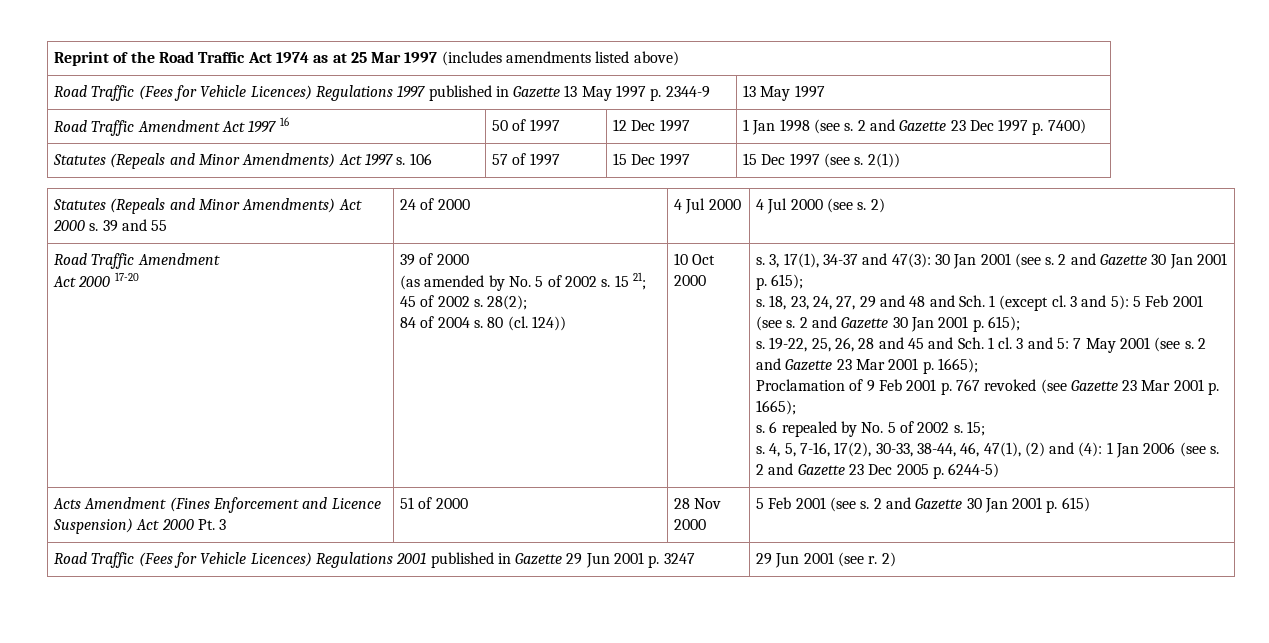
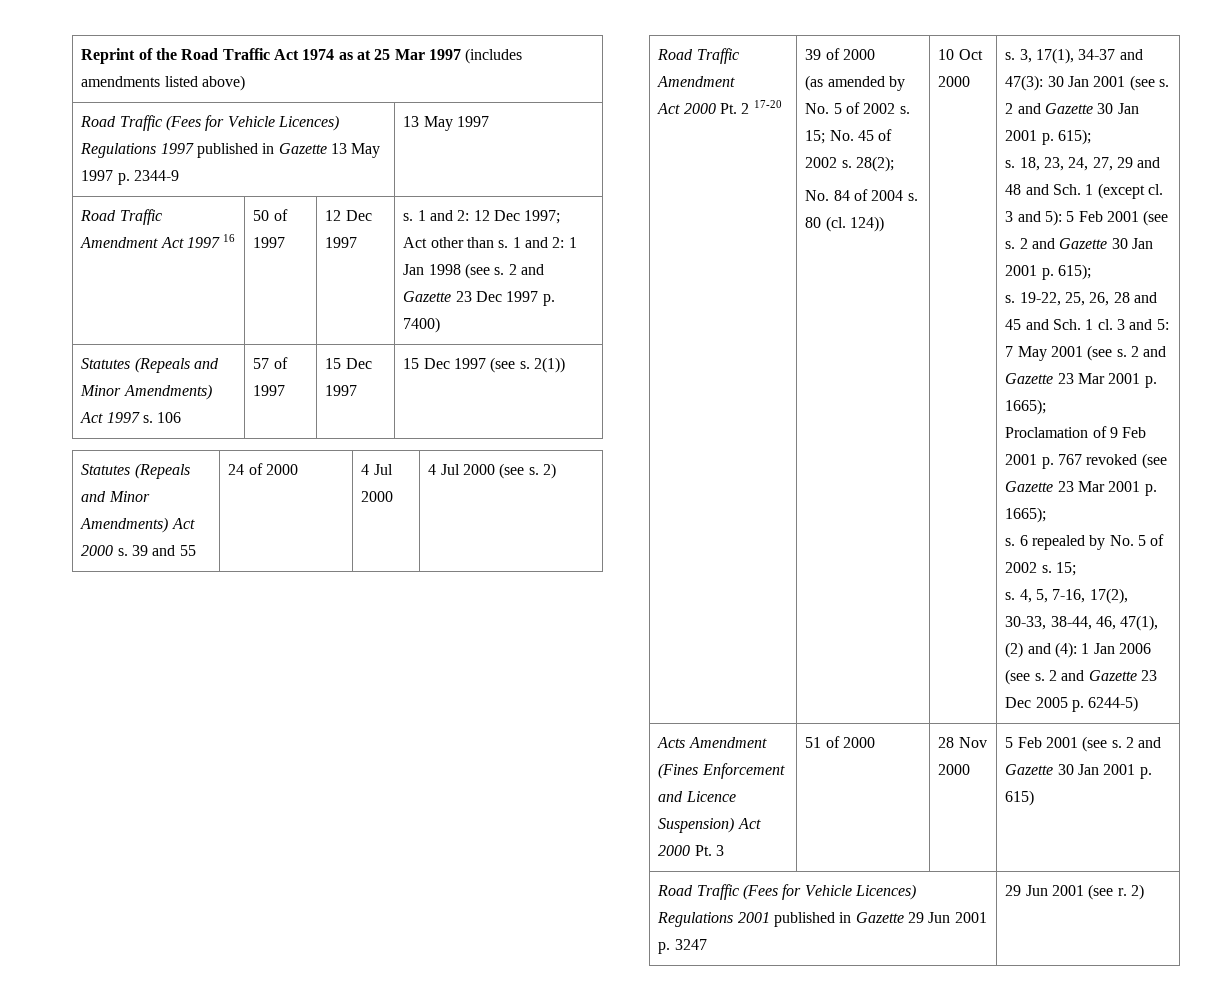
- Road Traffic Amendment Act 1997 16 | 50 of 1997 | 12 Dec 1997 | 1 Jan 1998 (see s. 2 and Gazette 23 Dec 1997 p. 7400)
+ Road Traffic Amendment Act 1997 16 | 50 of 1997 | 12 Dec 1997 | s. 1 and 2: 12 Dec 1997;
+ Act other than s. 1 and 2: 1 Jan 1998 (see s. 2 and Gazette 23 Dec 1997 p. 7400)
- Act 2000 17-20
+ Act 2000 Pt. 2 17-20
- 15 21; 45 of 2002 s.
+ 15; No. 45 of 2002 s.
- 84 of 2004 s.
+ No. 84 of 2004 s.

